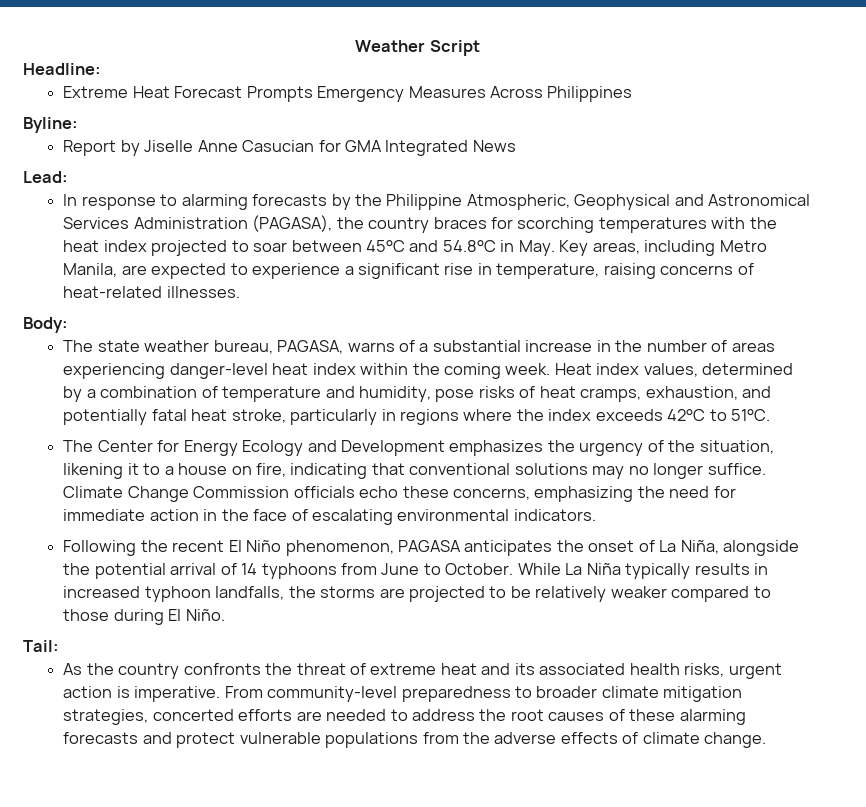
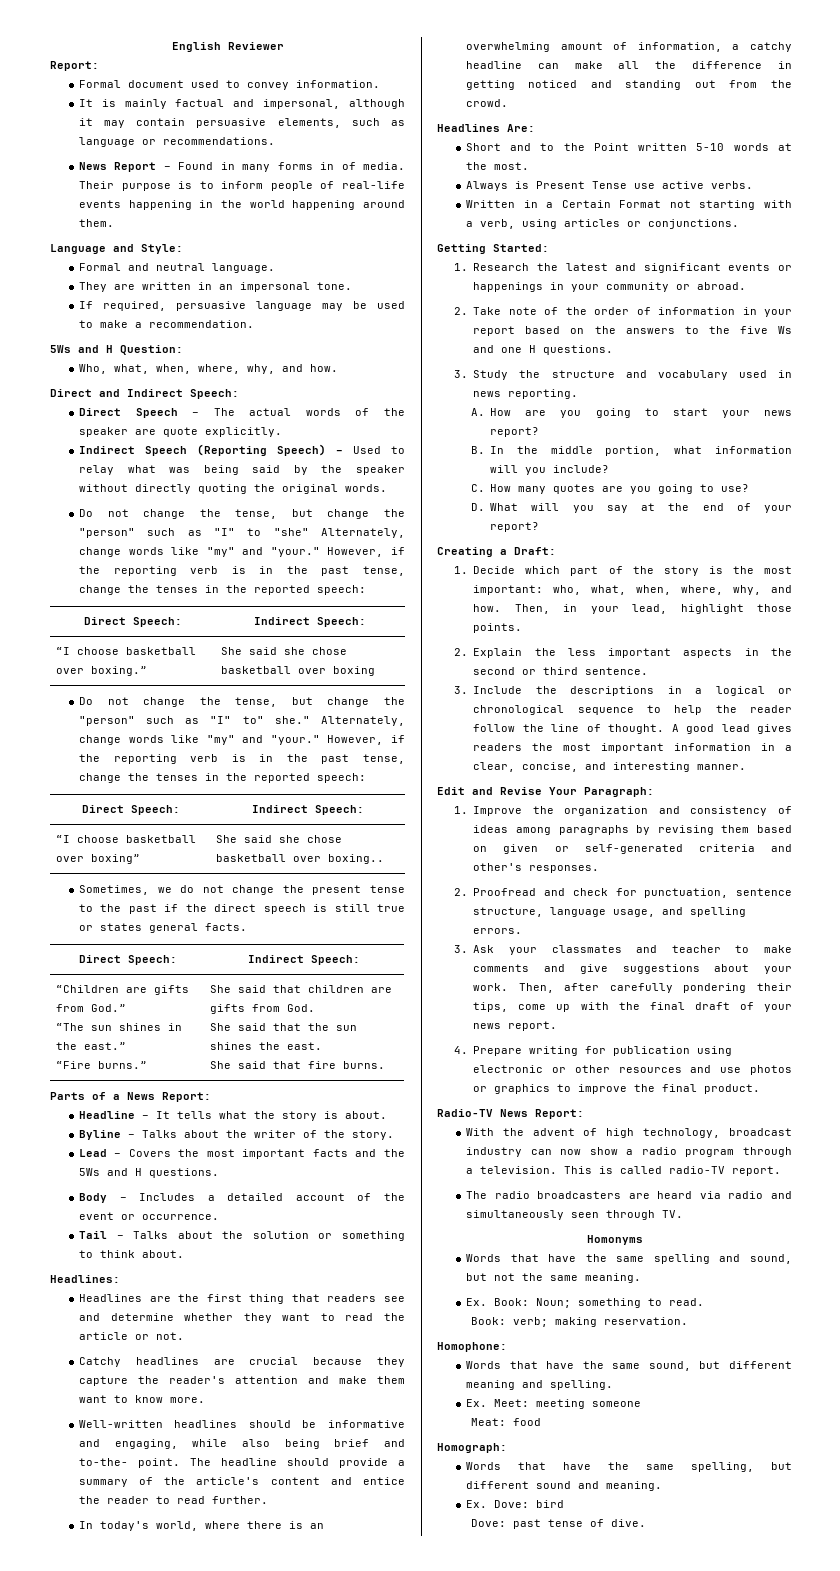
- Weather Script
- Headline:
- Extreme Heat Forecast Prompts Emergency Measures Across Philippines
- Byline:
- Report by Jiselle Anne Casucian for GMA Integrated News
- Lead:
- In response to alarming forecasts by the Philippine Atmospheric, Geophysical and Astronomical Services Administration (PAGASA), the country braces for scorching temperatures with the heat index projected to soar between 45°C and 54.8°C in May. Key areas, including Metro Manila, are expected to experience a significant rise in temperature, raising concerns of heat-related illnesses.
- Body:
- The state weather bureau, PAGASA, warns of a substantial increase in the number of areas experiencing danger-level heat index within the coming week. Heat index values, determined by a combination of temperature and humidity, pose risks of heat cramps, exhaustion, and potentially fatal heat stroke, particularly in regions where the index exceeds 42°C to 51°C.
- The Center for Energy Ecology and Development emphasizes the urgency of the situation, likening it to a house on fire, indicating that conventional solutions may no longer suffice. Climate Change Commission officials echo these concerns, emphasizing the need for immediate action in the face of escalating environmental indicators.
- Following the recent El Niño phenomenon, PAGASA anticipates the onset of La Niña, alongside the potential arrival of 14 typhoons from June to October. While La Niña typically results in increased typhoon landfalls, the storms are projected to be relatively weaker compared to those during El Niño.
- Tail:
- As the country confronts the threat of extreme heat and its associated health risks, urgent action is imperative. From community-level preparedness to broader climate mitigation strategies, concerted efforts are needed to address the root causes of these alarming forecasts and protect vulnerable populations from the adverse effects of climate change.
+ English Reviewer
+ Report:
+ Formal document used to convey information.
+ It is mainly factual and impersonal, although it may contain persuasive elements, such as language or recommendations.
+ News Report – Found in many forms in of media. Their purpose is to inform people of real-life events happening in the world happening around them.
+ Language and Style:
+ Formal and neutral language.
+ They are written in an impersonal tone.
+ If required, persuasive language may be used to make a recommendation.
+ 5Ws and H Question:
+ Who, what, when, where, why, and how.
+ Direct and Indirect Speech:
+ Direct Speech – The actual words of the speaker are quote explicitly.
+ Indirect Speech (Reporting Speech) – Used to relay what was being said by the speaker without directly quoting the original words.
+ Do not change the tense, but change the "person" such as "I" to "she" Alternately, change words like "my" and "your." However, if the reporting verb is in the past tense, change the tenses in the reported speech:
+ Direct Speech: | Indirect Speech:
+ “I choose basketball over boxing.” | She said she chose basketball over boxing
+ Do not change the tense, but change the "person" such as "I" to" she." Alternately, change words like "my" and "your." However, if the reporting verb is in the past tense, change the tenses in the reported speech:
+ Direct Speech: | Indirect Speech:
+ “I choose basketball over boxing” | She said she chose basketball over boxing..
+ Sometimes, we do not change the present tense to the past if the direct speech is still true or states general facts.
+ Direct Speech: | Indirect Speech:
+ “Children are gifts from God.”
+ “The sun shines in the east.”
+ “Fire burns.” | She said that children are gifts from God.
+ She said that the sun shines the east.
+ She said that fire burns.
+ Parts of a News Report:
+ Headline – It tells what the story is about.
+ Byline – Talks about the writer of the story.
+ Lead – Covers the most important facts and the 5Ws and H questions.
+ Body – Includes a detailed account of the event or occurrence.
+ Tail – Talks about the solution or something to think about.
+ Headlines:
+ Headlines are the first thing that readers see and determine whether they want to read the article or not.
+ Catchy headlines are crucial because they capture the reader's attention and make them want to know more.
+ Well-written headlines should be informative and engaging, while also being brief and to-the- point. The headline should provide a summary of the article's content and entice the reader to read further.
+ In today's world, where there is an overwhelming amount of information, a catchy headline can make all the difference in getting noticed and standing out from the crowd.
+ Headlines Are:
+ Short and to the Point written 5-10 words at the most.
+ Always is Present Tense use active verbs.
+ Written in a Certain Format not starting with a verb, using articles or conjunctions.
+ Getting Started:
+ 1. Research the latest and significant events or happenings in your community or abroad.
+ 2. Take note of the order of information in your report based on the answers to the five Ws and one H questions.
+ 3. Study the structure and vocabulary used in news reporting.
+ A. How are you going to start your news report?
+ B. In the middle portion, what information will you include?
+ C. How many quotes are you going to use?
+ D. What will you say at the end of your report?
+ Creating a Draft:
+ 1. Decide which part of the story is the most important: who, what, when, where, why, and how. Then, in your lead, highlight those points.
+ 2. Explain the less important aspects in the second or third sentence.
+ 3. Include the descriptions in a logical or chronological sequence to help the reader follow the line of thought. A good lead gives readers the most important information in a clear, concise, and interesting manner.
+ Edit and Revise Your Paragraph:
+ 1. Improve the organization and consistency of ideas among paragraphs by revising them based on given or self-generated criteria and other's responses.
+ 2. Proofread and check for punctuation, sentence structure, language usage, and spelling errors.
+ 3. Ask your classmates and teacher to make comments and give suggestions about your work. Then, after carefully pondering their tips, come up with the final draft of your news report.
+ 4. Prepare writing for publication using electronic or other resources and use photos or graphics to improve the final product.
+ Radio-TV News Report:
+ With the advent of high technology, broadcast industry can now show a radio program through a television. This is called radio-TV report.
+ The radio broadcasters are heard via radio and simultaneously seen through TV.
+ Homonyms
+ Words that have the same spelling and sound, but not the same meaning.
+ Ex. Book: Noun; something to read.
+ Book: verb; making reservation.
+ Homophone:
+ Words that have the same sound, but different meaning and spelling.
+ Ex. Meet: meeting someone
+ Meat: food
+ Homograph:
+ Words that have the same spelling, but different sound and meaning.
+ Ex. Dove: bird
+ Dove: past tense of dive.

